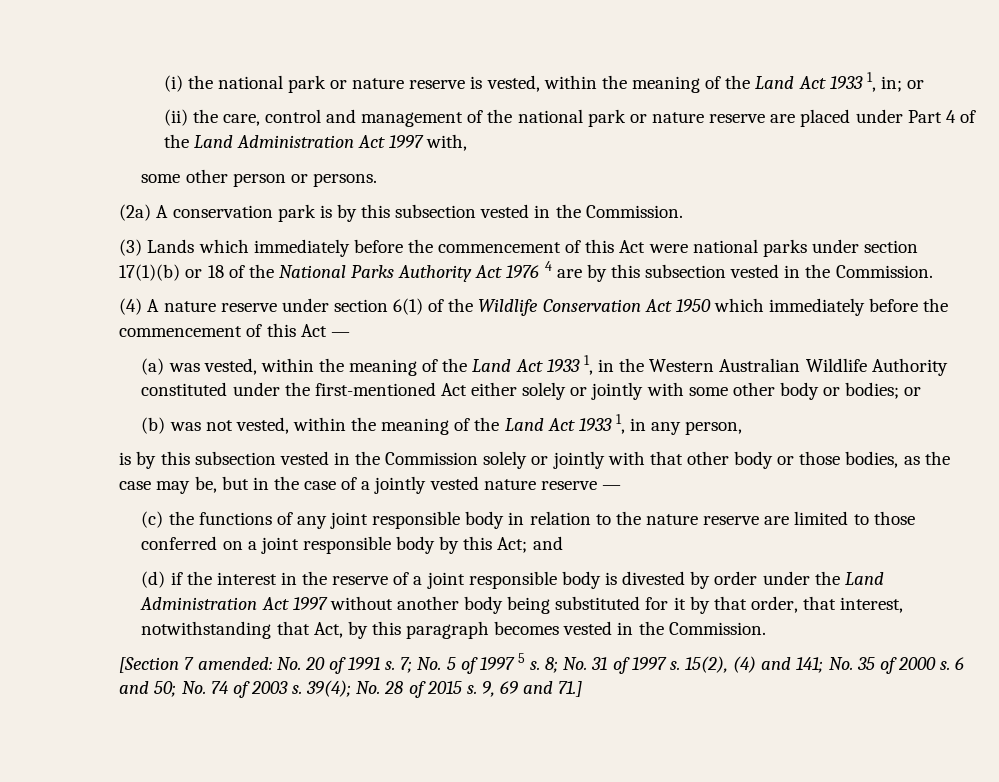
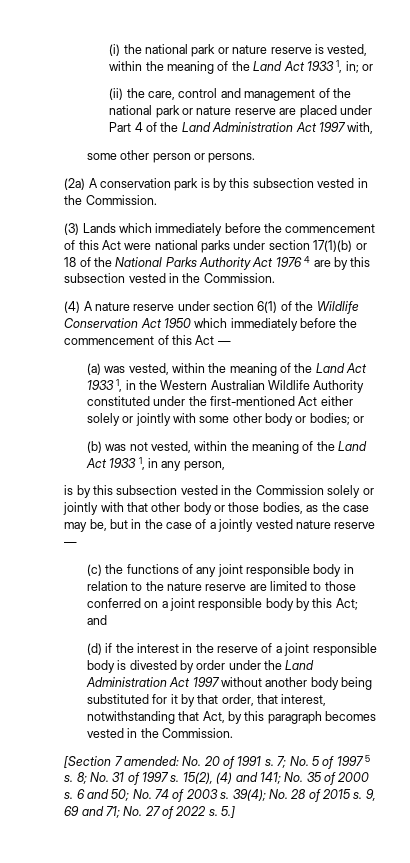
- 9, 69 and 71.]
+ 9, 69 and 71; No. 27 of 2022 s. 5.]

